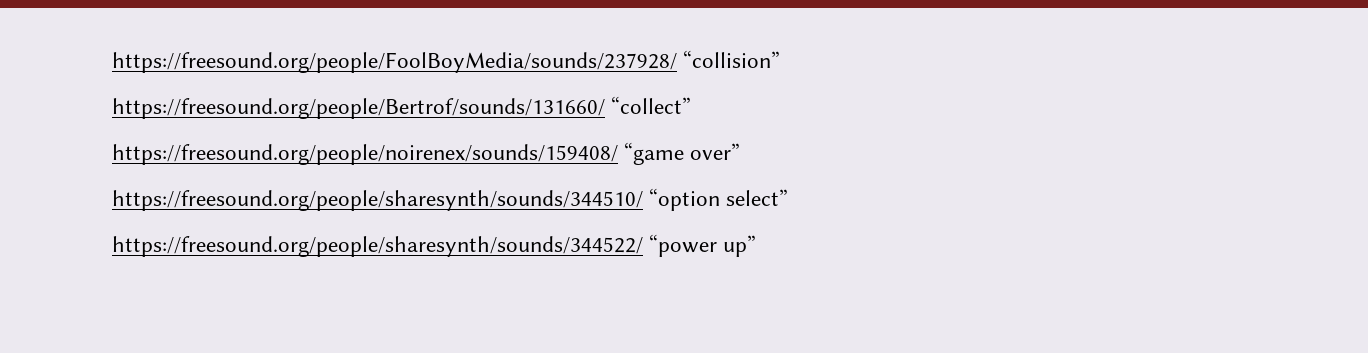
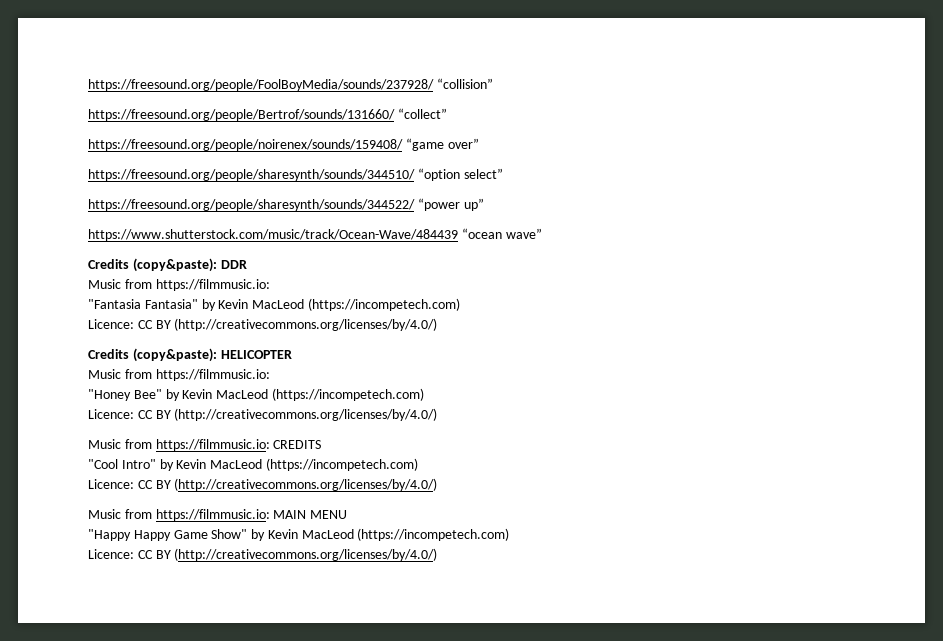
+ https://www.shutterstock.com/music/track/Ocean-Wave/484439 “ocean wave”
+ Credits (copy&paste): DDR
+ Music from https://filmmusic.io:
+ "Fantasia Fantasia" by Kevin MacLeod (https://incompetech.com)
+ Licence: CC BY (http://creativecommons.org/licenses/by/4.0/)
+ Credits (copy&paste): HELICOPTER
+ Music from https://filmmusic.io:
+ "Honey Bee" by Kevin MacLeod (https://incompetech.com)
+ Licence: CC BY (http://creativecommons.org/licenses/by/4.0/)
+ Music from https://filmmusic.io: CREDITS
+ "Cool Intro" by Kevin MacLeod (https://incompetech.com)
+ Licence: CC BY (http://creativecommons.org/licenses/by/4.0/)
+ Music from https://filmmusic.io: MAIN MENU
+ "Happy Happy Game Show" by Kevin MacLeod (https://incompetech.com)
+ Licence: CC BY (http://creativecommons.org/licenses/by/4.0/)

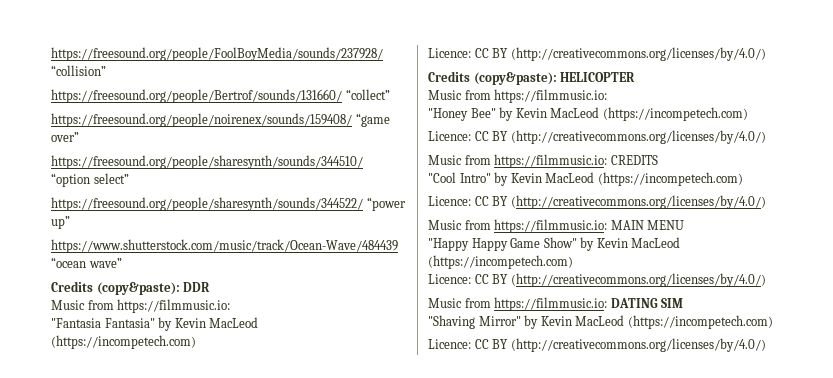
+ Music from https://filmmusic.io: DATING SIM
+ "Shaving Mirror" by Kevin MacLeod (https://incompetech.com)
+ Licence: CC BY (http://creativecommons.org/licenses/by/4.0/)

